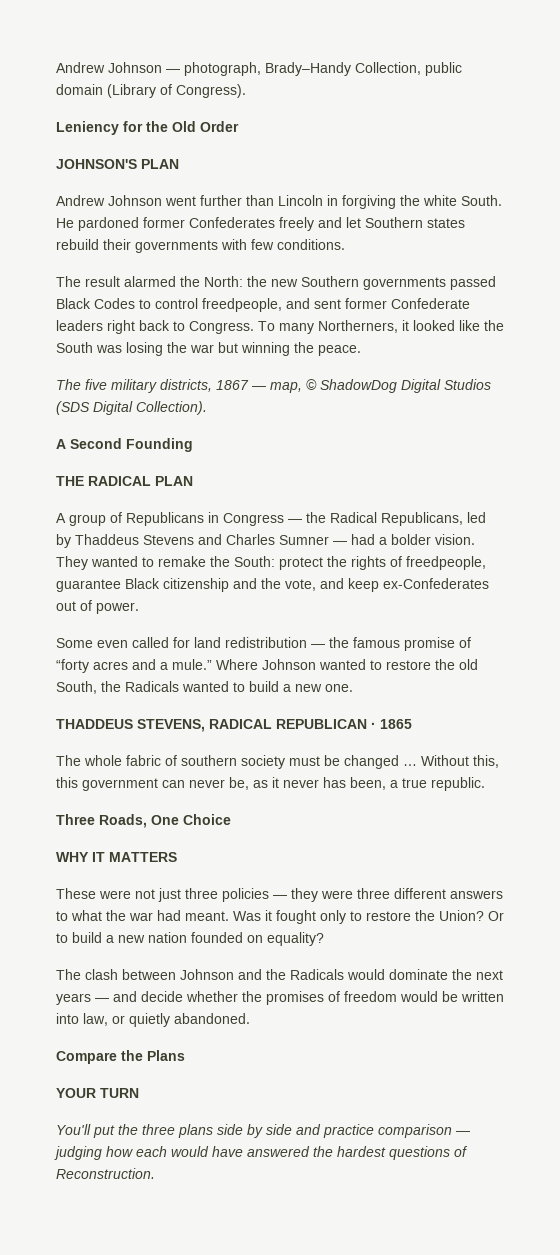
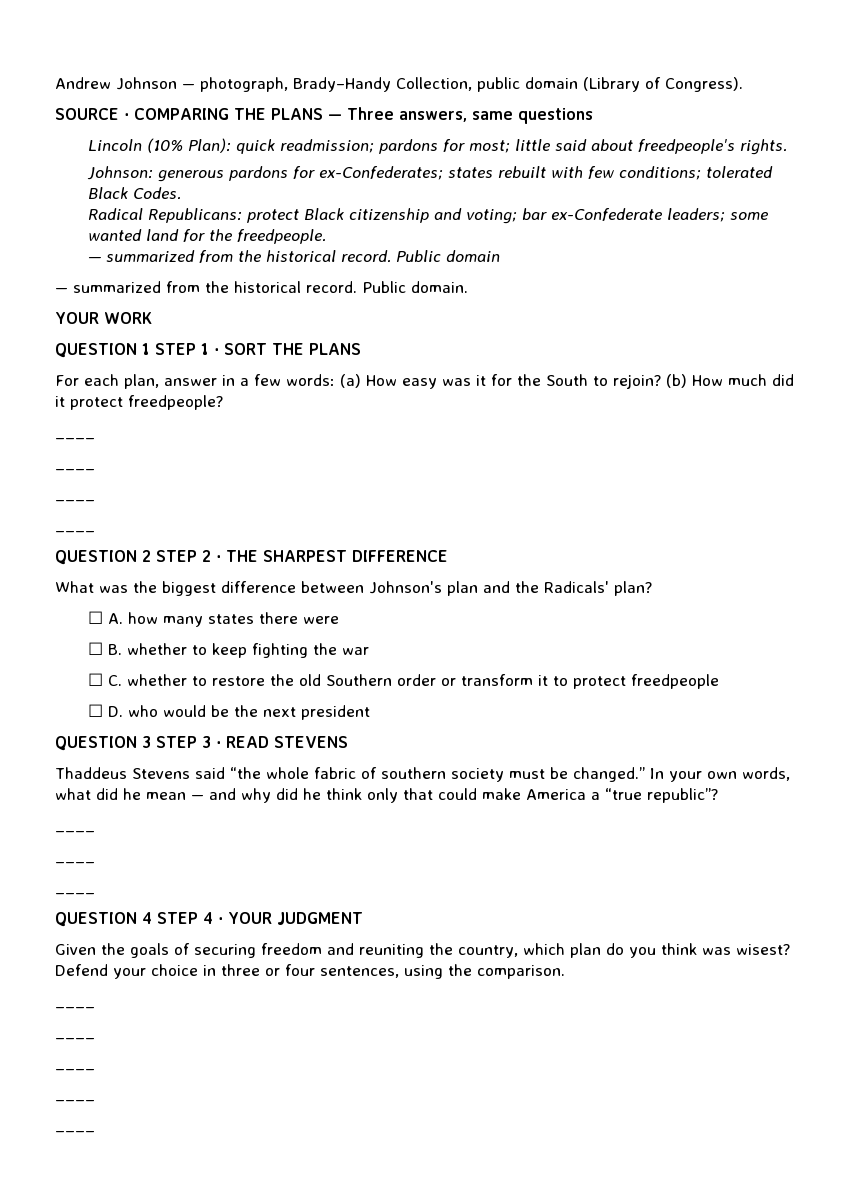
- Leniency for the Old Order
- JOHNSON'S PLAN
- Andrew Johnson went further than Lincoln in forgiving the white South. He pardoned former Confederates freely and let Southern states rebuild their governments with few conditions.
- The result alarmed the North: the new Southern governments passed Black Codes to control freedpeople, and sent former Confederate leaders right back to Congress. To many Northerners, it looked like the South was losing the war but winning the peace.
- The five military districts, 1867 — map, © ShadowDog Digital Studios (SDS Digital Collection).
- A Second Founding
- THE RADICAL PLAN
- A group of Republicans in Congress — the Radical Republicans, led by Thaddeus Stevens and Charles Sumner — had a bolder vision. They wanted to remake the South: protect the rights of freedpeople, guarantee Black citizenship and the vote, and keep ex-Confederates out of power.
- Some even called for land redistribution — the famous promise of “forty acres and a mule.” Where Johnson wanted to restore the old South, the Radicals wanted to build a new one.
- THADDEUS STEVENS, RADICAL REPUBLICAN · 1865
- The whole fabric of southern society must be changed … Without this, this government can never be, as it never has been, a true republic.
- Three Roads, One Choice
- WHY IT MATTERS
- These were not just three policies — they were three different answers to what the war had meant. Was it fought only to restore the Union? Or to build a new nation founded on equality?
- The clash between Johnson and the Radicals would dominate the next years — and decide whether the promises of freedom would be written into law, or quietly abandoned.
- Compare the Plans
- YOUR TURN
- You'll put the three plans side by side and practice comparison — judging how each would have answered the hardest questions of Reconstruction.
+ SOURCE · COMPARING THE PLANS — Three answers, same questions
+ Lincoln (10% Plan): quick readmission; pardons for most; little said about freedpeople's rights.
+ Johnson: generous pardons for ex-Confederates; states rebuilt with few conditions; tolerated Black Codes.
+ Radical Republicans: protect Black citizenship and voting; bar ex-Confederate leaders; some wanted land for the freedpeople.
+ — summarized from the historical record. Public domain
+ — summarized from the historical record. Public domain.
+ YOUR WORK
+ QUESTION 1 STEP 1 · SORT THE PLANS
+ For each plan, answer in a few words: (a) How easy was it for the South to rejoin? (b) How much did it protect freedpeople?
+ ____
+ ____
+ ____
+ ____
+ QUESTION 2 STEP 2 · THE SHARPEST DIFFERENCE
+ What was the biggest difference between Johnson's plan and the Radicals' plan?
+ ☐ A. how many states there were
+ ☐ B. whether to keep fighting the war
+ ☐ C. whether to restore the old Southern order or transform it to protect freedpeople
+ ☐ D. who would be the next president
+ QUESTION 3 STEP 3 · READ STEVENS
+ Thaddeus Stevens said “the whole fabric of southern society must be changed.” In your own words, what did he mean — and why did he think only that could make America a “true republic”?
+ ____
+ ____
+ ____
+ QUESTION 4 STEP 4 · YOUR JUDGMENT
+ Given the goals of securing freedom and reuniting the country, which plan do you think was wisest? Defend your choice in three or four sentences, using the comparison.
+ ____
+ ____
+ ____
+ ____
+ ____

